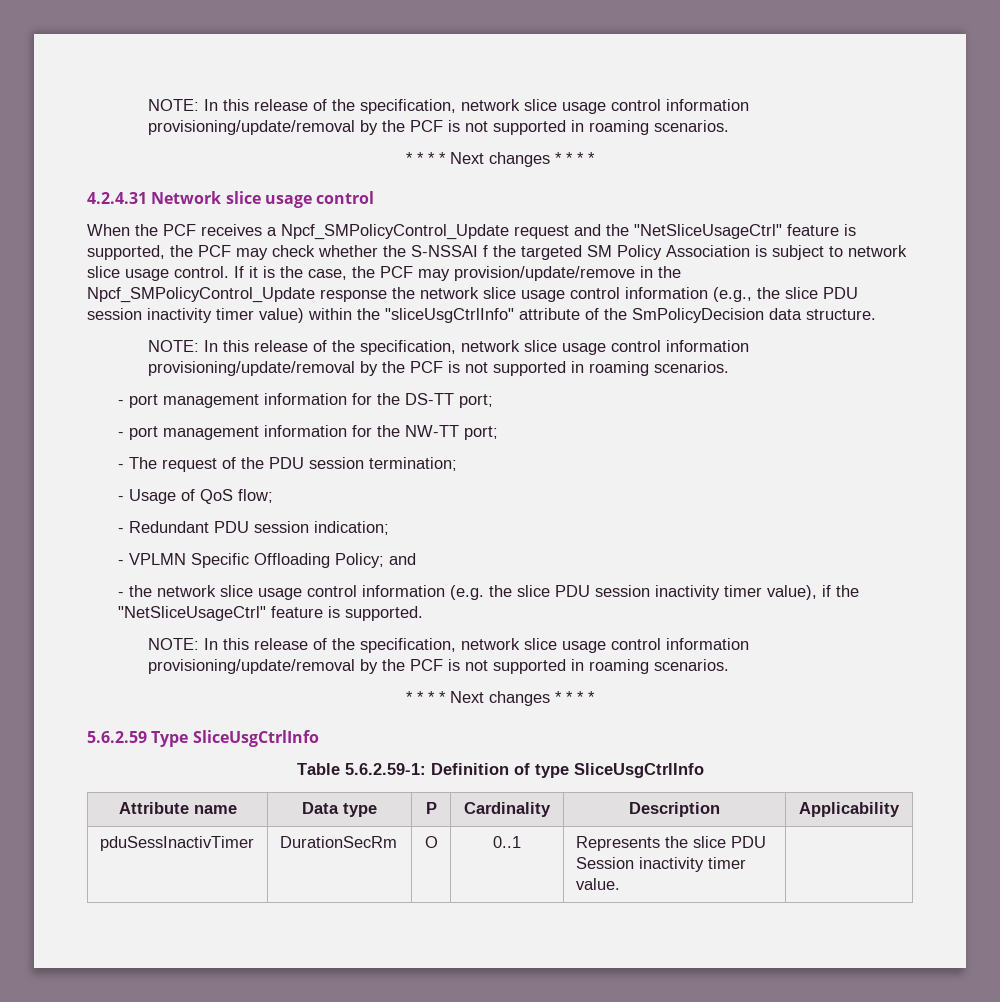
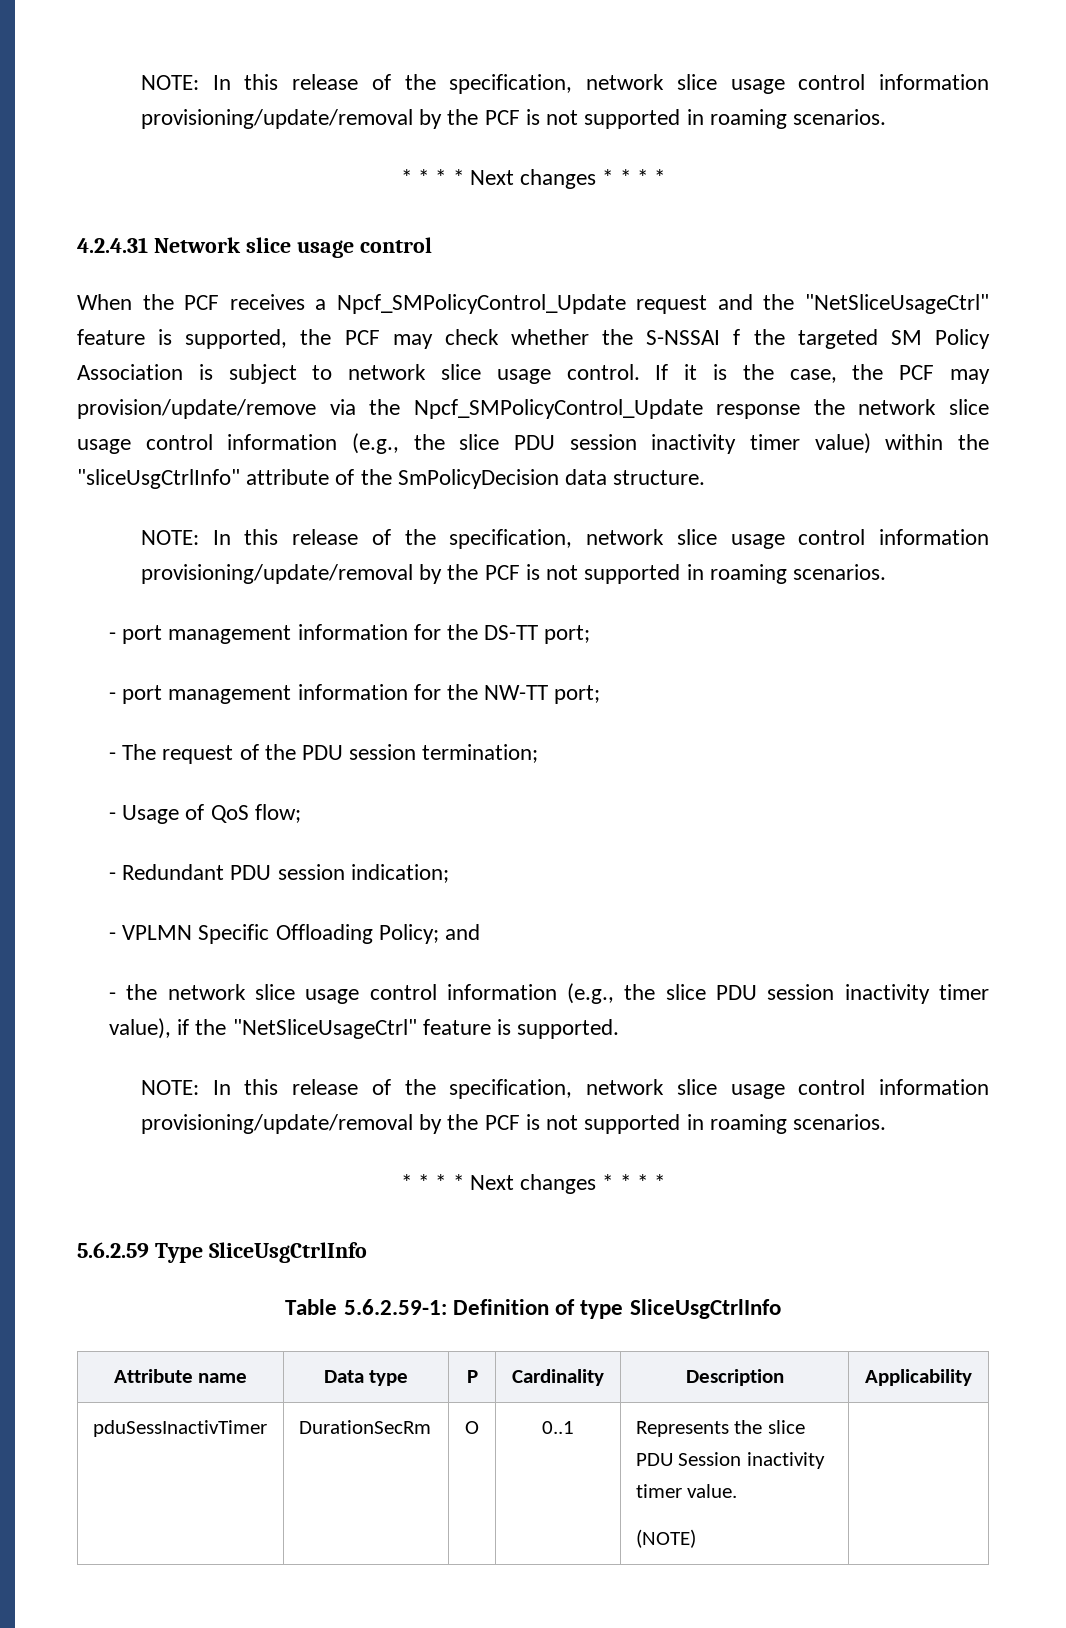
- If it is the case, the PCF may provision/update/remove in the Npcf_SMPolicyControl_Update response the network slice usage control information (e.g., the slice PDU session inactivity timer value) within the "sliceUsgCtrlInfo" attribute of the SmPolicyDecision data structure.
+ If it is the case, the PCF may provision/update/remove via the Npcf_SMPolicyControl_Update response the network slice usage control information (e.g., the slice PDU session inactivity timer value) within the "sliceUsgCtrlInfo" attribute of the SmPolicyDecision data structure.
- - the network slice usage control information (e.g. the slice PDU session inactivity timer value), if the "NetSliceUsageCtrl" feature is supported.
+ - the network slice usage control information (e.g., the slice PDU session inactivity timer value), if the "NetSliceUsageCtrl" feature is supported.
- pduSessInactivTimer | DurationSecRm | O | 0..1 | Represents the slice PDU Session inactivity timer value. |
+ pduSessInactivTimer | DurationSecRm | O | 0..1 | Represents the slice PDU Session inactivity timer value.
+ (NOTE) |

